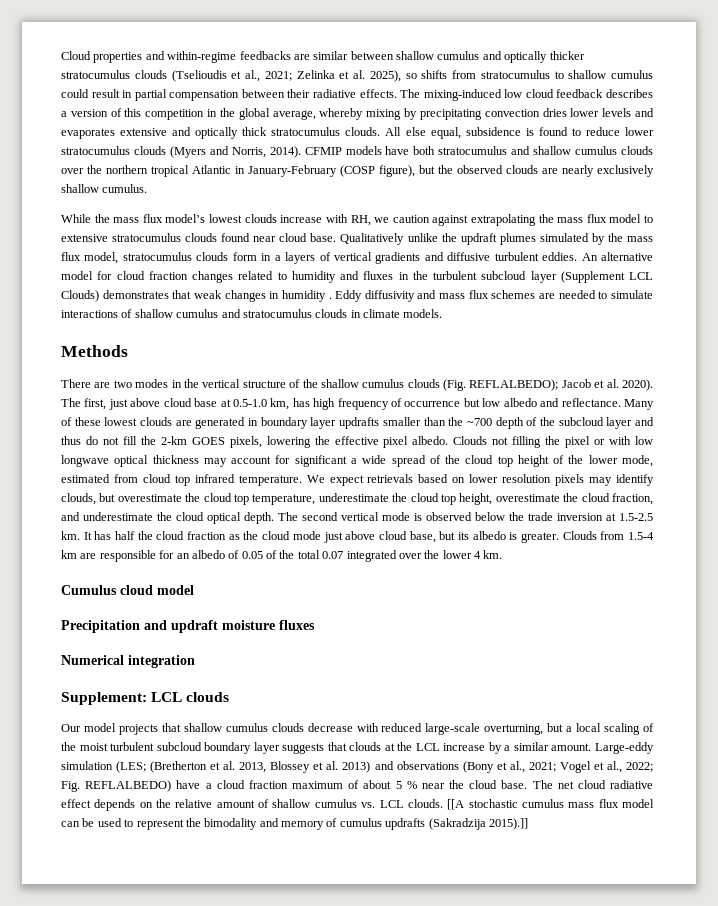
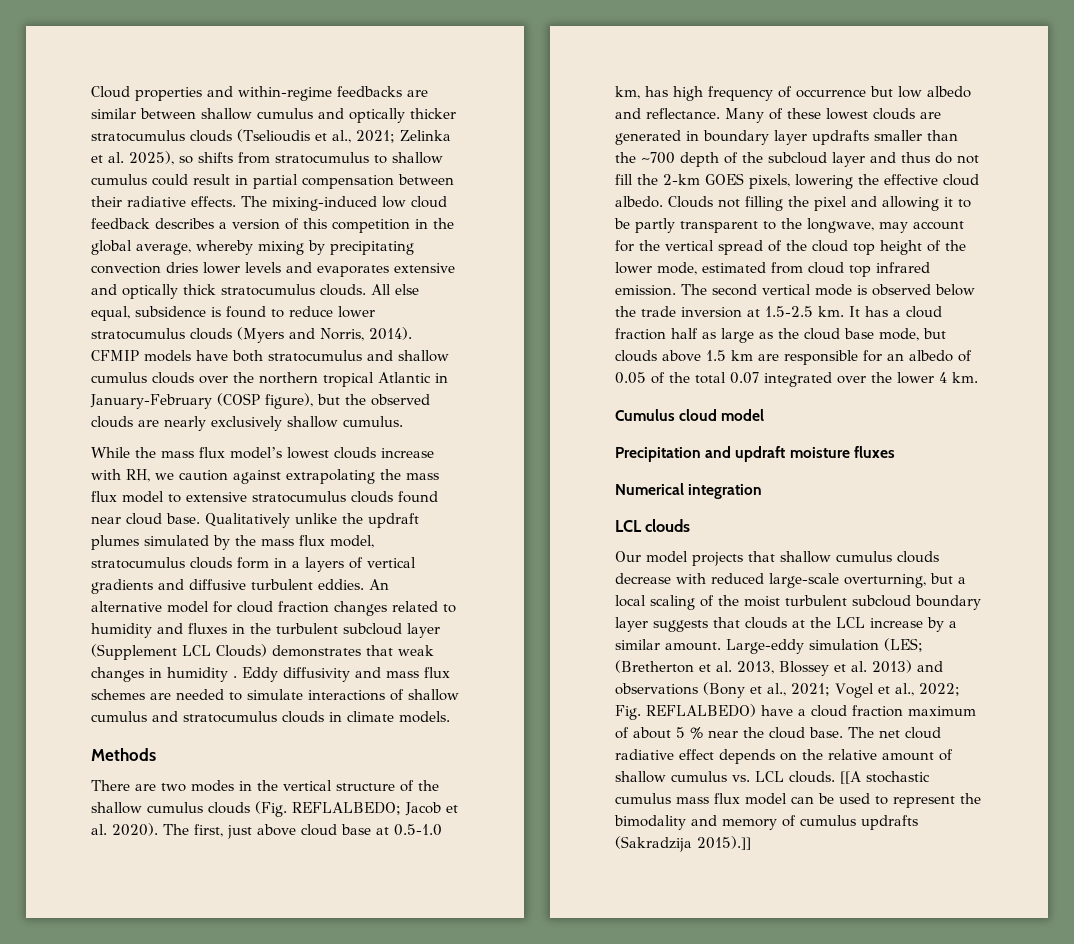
- There are two modes in the vertical structure of the shallow cumulus clouds (Fig. REFLALBEDO); Jacob et al. 2020).
+ There are two modes in the vertical structure of the shallow cumulus clouds (Fig. REFLALBEDO; Jacob et al. 2020).
- Many of these lowest clouds are generated in boundary layer updrafts smaller than the ~700 depth of the subcloud layer and thus do not fill the 2-km GOES pixels, lowering the effective pixel albedo.
+ Many of these lowest clouds are generated in boundary layer updrafts smaller than the ~700 depth of the subcloud layer and thus do not fill the 2-km GOES pixels, lowering the effective cloud albedo.
- Clouds not filling the pixel or with low longwave optical thickness may account for significant a wide spread of the cloud top height of the lower mode, estimated from cloud top infrared temperature. We expect retrievals based on lower resolution pixels may identify clouds, but overestimate the cloud top temperature, underestimate the cloud top height, overestimate the cloud fraction, and underestimate the cloud optical depth.
+ Clouds not filling the pixel and allowing it to be partly transparent to the longwave, may account for the vertical spread of the cloud top height of the lower mode, estimated from cloud top infrared emission.
- It has half the cloud fraction as the cloud mode just above cloud base, but its albedo is greater. Clouds from 1.5-4 km are responsible for an albedo of 0.05 of the total 0.07 integrated over the lower 4 km.
+ It has a cloud fraction half as large as the cloud base mode, but clouds above 1.5 km are responsible for an albedo of 0.05 of the total 0.07 integrated over the lower 4 km.
- Supplement: LCL clouds
+ LCL clouds

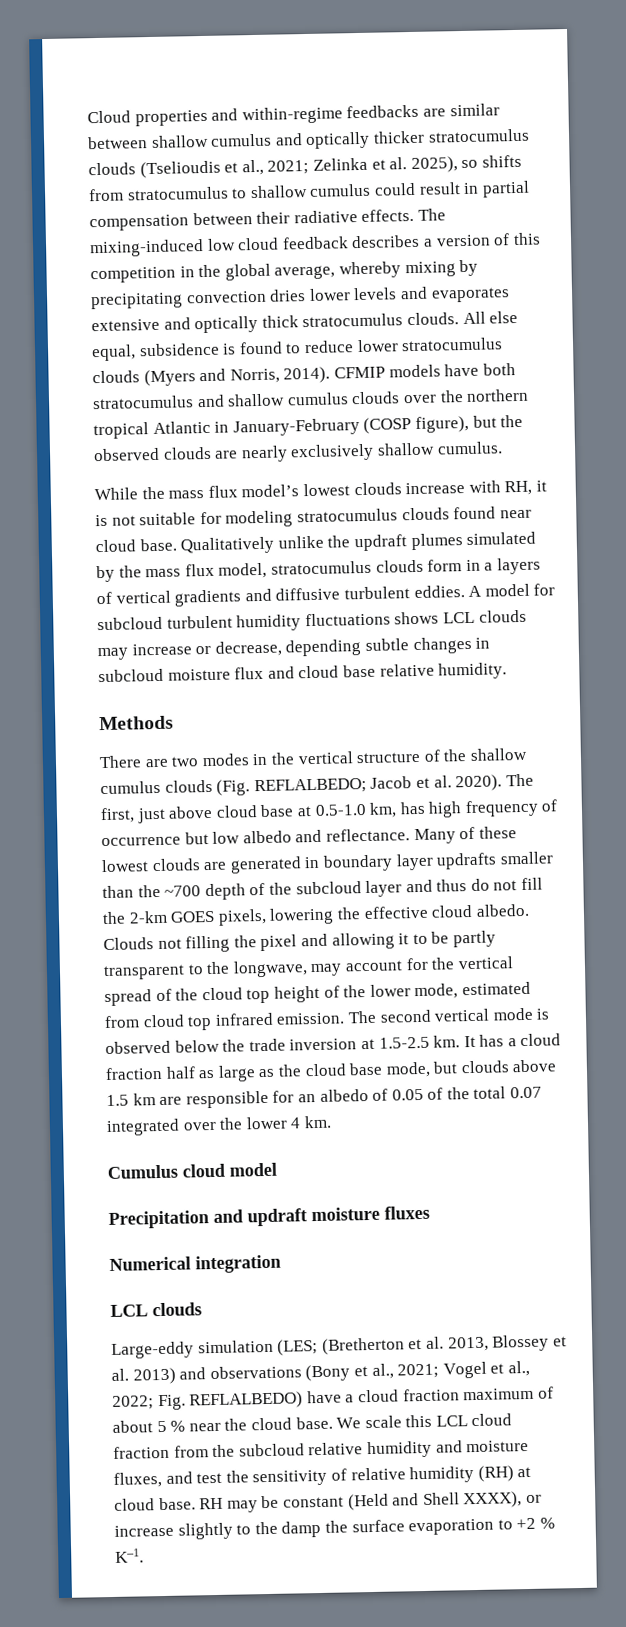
- While the mass flux model’s lowest clouds increase with RH, we caution against extrapolating the mass flux model to extensive stratocumulus clouds found near cloud base.
+ While the mass flux model’s lowest clouds increase with RH, it is not suitable for modeling stratocumulus clouds found near cloud base.
- An alternative model for cloud fraction changes related to humidity and fluxes in the turbulent subcloud layer (Supplement LCL Clouds) demonstrates that weak changes in humidity . Eddy diffusivity and mass flux schemes are needed to simulate interactions of shallow cumulus and stratocumulus clouds in climate models.
+ A model for subcloud turbulent humidity fluctuations shows LCL clouds may increase or decrease, depending subtle changes in subcloud moisture flux and cloud base relative humidity.
- Our model projects that shallow cumulus clouds decrease with reduced large-scale overturning, but a local scaling of the moist turbulent subcloud boundary layer suggests that clouds at the LCL increase by a similar amount.
- The net cloud radiative effect depends on the relative amount of shallow cumulus vs. LCL clouds. [[A stochastic cumulus mass flux model can be used to represent the bimodality and memory of cumulus updrafts (Sakradzija 2015).]]
+ We scale this LCL cloud fraction from the subcloud relative humidity and moisture fluxes, and test the sensitivity of relative humidity (RH) at cloud base. RH may be constant (Held and Shell XXXX), or increase slightly to the damp the surface evaporation to +2 % K–1.

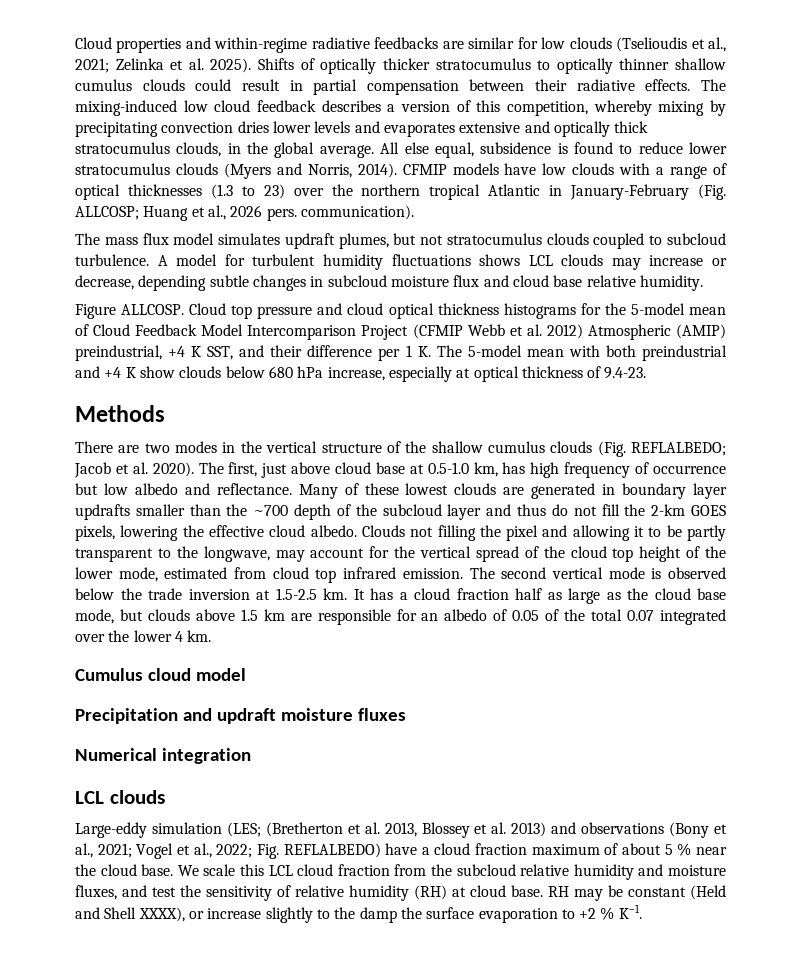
- Cloud properties and within-regime feedbacks are similar between shallow cumulus and optically thicker stratocumulus clouds (Tselioudis et al., 2021; Zelinka et al. 2025), so shifts from stratocumulus to shallow cumulus could result in partial compensation between their radiative effects.
+ Cloud properties and within-regime radiative feedbacks are similar for low clouds (Tselioudis et al., 2021; Zelinka et al. 2025). Shifts of optically thicker stratocumulus to optically thinner shallow cumulus clouds could result in partial compensation between their radiative effects.
- The mixing-induced low cloud feedback describes a version of this competition in the global average, whereby mixing by precipitating convection dries lower levels and evaporates extensive and optically thick stratocumulus clouds.
+ The mixing-induced low cloud feedback describes a version of this competition, whereby mixing by precipitating convection dries lower levels and evaporates extensive and optically thick stratocumulus clouds, in the global average.
- CFMIP models have both stratocumulus and shallow cumulus clouds over the northern tropical Atlantic in January-February (COSP figure), but the observed clouds are nearly exclusively shallow cumulus.
- While the mass flux model’s lowest clouds increase with RH, it is not suitable for modeling stratocumulus clouds found near cloud base. Qualitatively unlike the updraft plumes simulated by the mass flux model, stratocumulus clouds form in a layers of vertical gradients and diffusive turbulent eddies.
+ CFMIP models have low clouds with a range of optical thicknesses (1.3 to 23) over the northern tropical Atlantic in January-February (Fig. ALLCOSP; Huang et al., 2026 pers. communication).
+ The mass flux model simulates updraft plumes, but not stratocumulus clouds coupled to subcloud turbulence.
- A model for subcloud turbulent humidity fluctuations shows LCL clouds may increase or decrease, depending subtle changes in subcloud moisture flux and cloud base relative humidity.
+ A model for turbulent humidity fluctuations shows LCL clouds may increase or decrease, depending subtle changes in subcloud moisture flux and cloud base relative humidity.
+ Figure ALLCOSP. Cloud top pressure and cloud optical thickness histograms for the 5-model mean of Cloud Feedback Model Intercomparison Project (CFMIP Webb et al. 2012) Atmospheric (AMIP) preindustrial, +4 K SST, and their difference per 1 K. The 5-model mean with both preindustrial and +4 K show clouds below 680 hPa increase, especially at optical thickness of 9.4-23.

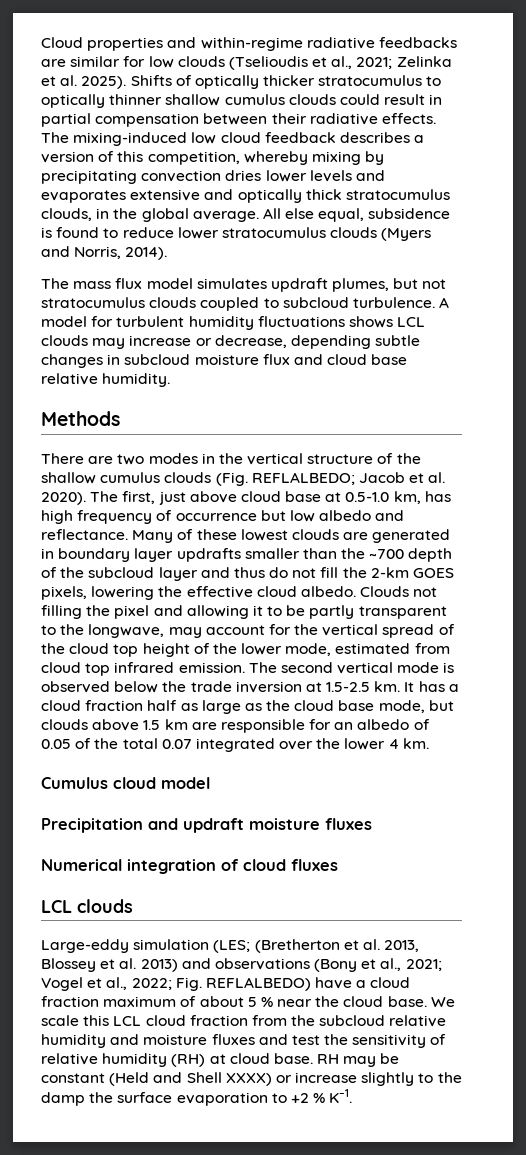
- CFMIP models have low clouds with a range of optical thicknesses (1.3 to 23) over the northern tropical Atlantic in January-February (Fig. ALLCOSP; Huang et al., 2026 pers. communication).
- Figure ALLCOSP. Cloud top pressure and cloud optical thickness histograms for the 5-model mean of Cloud Feedback Model Intercomparison Project (CFMIP Webb et al. 2012) Atmospheric (AMIP) preindustrial, +4 K SST, and their difference per 1 K. The 5-model mean with both preindustrial and +4 K show clouds below 680 hPa increase, especially at optical thickness of 9.4-23.
- Numerical integration
+ Numerical integration of cloud fluxes
- We scale this LCL cloud fraction from the subcloud relative humidity and moisture fluxes, and test the sensitivity of relative humidity (RH) at cloud base.
+ We scale this LCL cloud fraction from the subcloud relative humidity and moisture fluxes and test the sensitivity of relative humidity (RH) at cloud base.
- RH may be constant (Held and Shell XXXX), or increase slightly to the damp the surface evaporation to +2 % K–1.
+ RH may be constant (Held and Shell XXXX) or increase slightly to the damp the surface evaporation to +2 % K–1.

